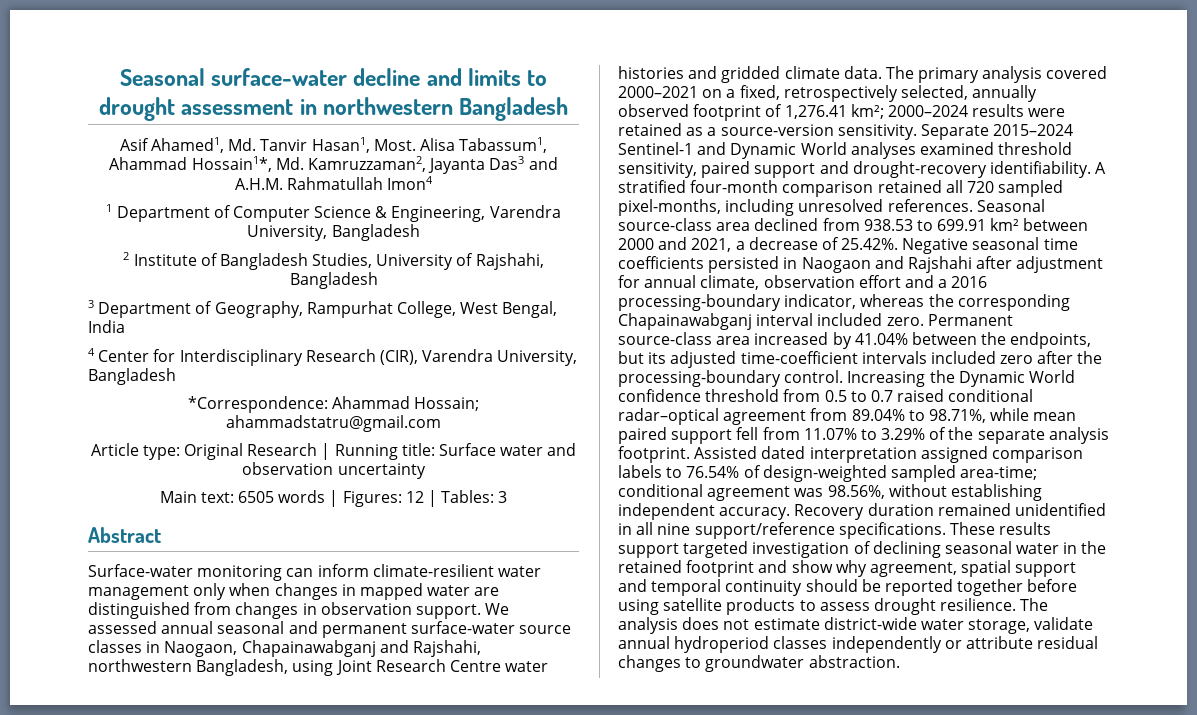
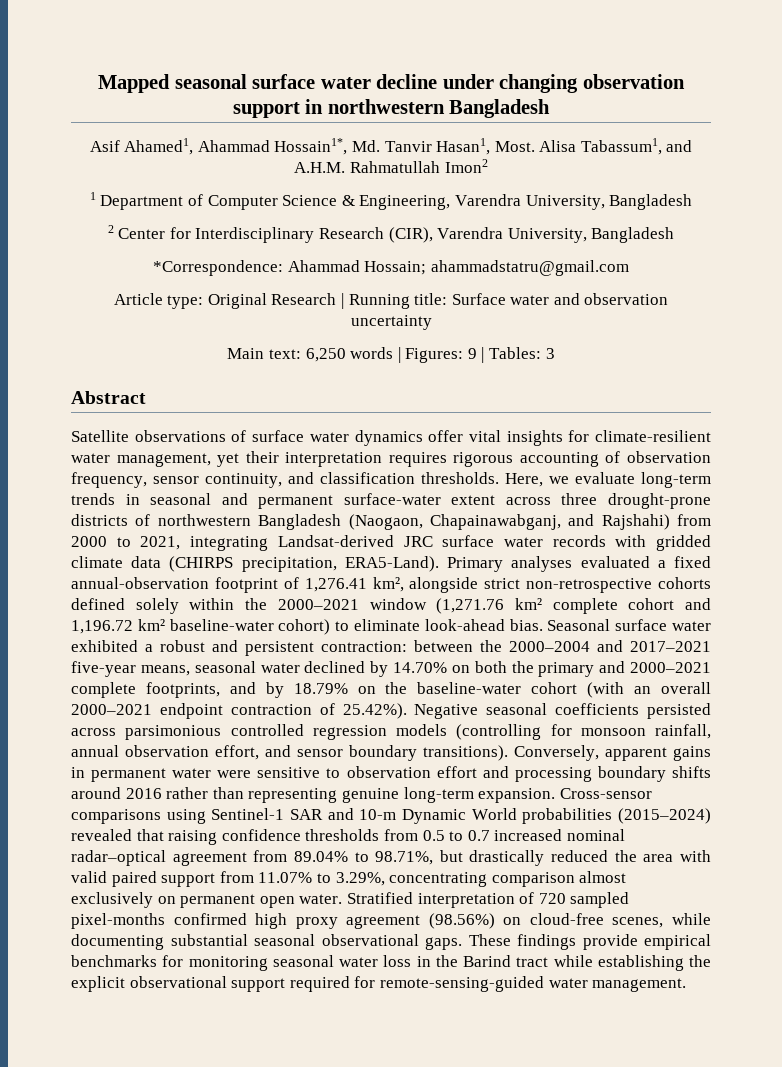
- Seasonal surface-water decline and limits to drought assessment in northwestern Bangladesh
+ Mapped seasonal surface water decline under changing observation support in northwestern Bangladesh
- Asif Ahamed1, Md. Tanvir Hasan1, Most.
+ Asif Ahamed1, Ahammad Hossain1*, Md. Tanvir Hasan1, Most.
- Alisa Tabassum1, Ahammad Hossain1*, Md. Kamruzzaman2, Jayanta Das3 and A.H.M. Rahmatullah Imon4
+ Alisa Tabassum1, and A.H.M. Rahmatullah Imon2
- 2 Institute of Bangladesh Studies, University of Rajshahi, Bangladesh
- 3 Department of Geography, Rampurhat College, West Bengal, India
- 4 Center for Interdisciplinary Research (CIR), Varendra University, Bangladesh
+ 2 Center for Interdisciplinary Research (CIR), Varendra University, Bangladesh
- Main text: 6505 words | Figures: 12 | Tables: 3
+ Main text: 6,250 words | Figures: 9 | Tables: 3
- Surface-water monitoring can inform climate-resilient water management only when changes in mapped water are distinguished from changes in observation support. We assessed annual seasonal and permanent surface-water source classes in Naogaon, Chapainawabganj and Rajshahi, northwestern Bangladesh, using Joint Research Centre water histories and gridded climate data. The primary analysis covered 2000–2021 on a fixed, retrospectively selected, annually observed footprint of 1,276.41 km²; 2000–2024 results were retained as a source-version sensitivity. Separate 2015–2024 Sentinel-1 and Dynamic World analyses examined threshold sensitivity, paired support and drought-recovery identifiability. A stratified four-month comparison retained all 720 sampled pixel-months, including unresolved references. Seasonal source-class area declined from 938.53 to 699.91 km² between 2000 and 2021, a decrease of 25.42%. Negative seasonal time coefficients persisted in Naogaon and Rajshahi after adjustment for annual climate, observation effort and a 2016 processing-boundary indicator, whereas the corresponding Chapainawabganj interval included zero. Permanent source-class area increased by 41.04% between the endpoints, but its adjusted time-coefficient intervals included zero after the processing-boundary control. Increasing the Dynamic World confidence threshold from 0.5 to 0.7 raised conditional radar–optical agreement from 89.04% to 98.71%, while mean paired support fell from 11.07% to 3.29% of the separate analysis footprint. Assisted dated interpretation assigned comparison labels to 76.54% of design-weighted sampled area-time; conditional agreement was 98.56%, without establishing independent accuracy. Recovery duration remained unidentified in all nine support/reference specifications. These results support targeted investigation of declining seasonal water in the retained footprint and show why agreement, spatial support and temporal continuity should be reported together before using satellite products to assess drought resilience. The analysis does not estimate district-wide water storage, validate annual hydroperiod classes independently or attribute residual changes to groundwater abstraction.
+ Satellite observations of surface water dynamics offer vital insights for climate-resilient water management, yet their interpretation requires rigorous accounting of observation frequency, sensor continuity, and classification thresholds. Here, we evaluate long-term trends in seasonal and permanent surface-water extent across three drought-prone districts of northwestern Bangladesh (Naogaon, Chapainawabganj, and Rajshahi) from 2000 to 2021, integrating Landsat-derived JRC surface water records with gridded climate data (CHIRPS precipitation, ERA5-Land). Primary analyses evaluated a fixed annual-observation footprint of 1,276.41 km², alongside strict non-retrospective cohorts defined solely within the 2000–2021 window (1,271.76 km² complete cohort and 1,196.72 km² baseline-water cohort) to eliminate look-ahead bias. Seasonal surface water exhibited a robust and persistent contraction: between the 2000–2004 and 2017–2021 five-year means, seasonal water declined by 14.70% on both the primary and 2000–2021 complete footprints, and by 18.79% on the baseline-water cohort (with an overall 2000–2021 endpoint contraction of 25.42%). Negative seasonal coefficients persisted across parsimonious controlled regression models (controlling for monsoon rainfall, annual observation effort, and sensor boundary transitions). Conversely, apparent gains in permanent water were sensitive to observation effort and processing boundary shifts around 2016 rather than representing genuine long-term expansion. Cross-sensor comparisons using Sentinel-1 SAR and 10-m Dynamic World probabilities (2015–2024) revealed that raising confidence thresholds from 0.5 to 0.7 increased nominal radar–optical agreement from 89.04% to 98.71%, but drastically reduced the area with valid paired support from 11.07% to 3.29%, concentrating comparison almost exclusively on permanent open water. Stratified interpretation of 720 sampled pixel-months confirmed high proxy agreement (98.56%) on cloud-free scenes, while documenting substantial seasonal observational gaps. These findings provide empirical benchmarks for monitoring seasonal water loss in the Barind tract while establishing the explicit observational support required for remote-sensing-guided water management.

